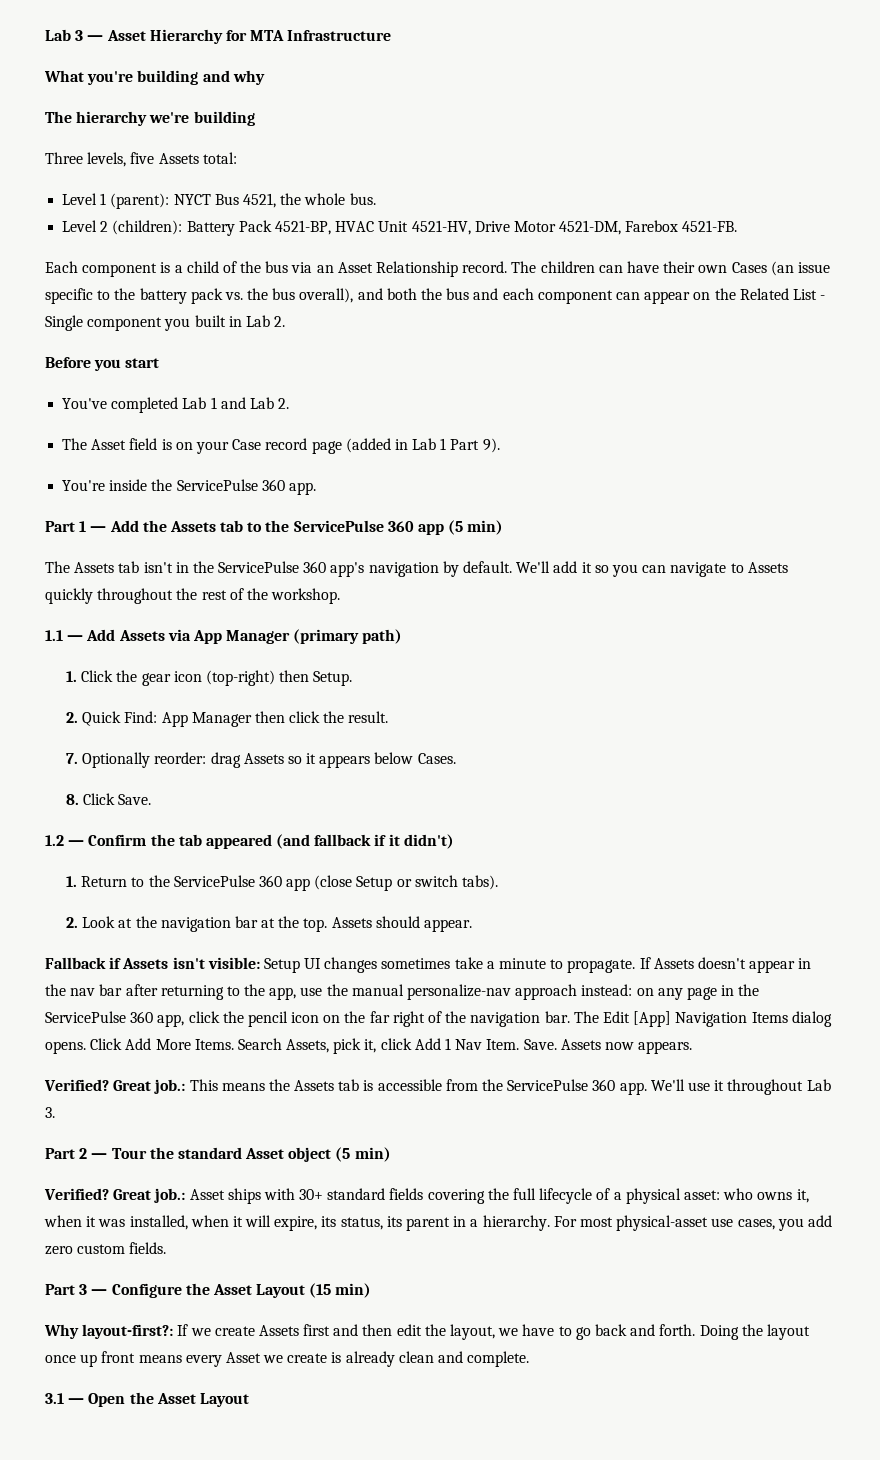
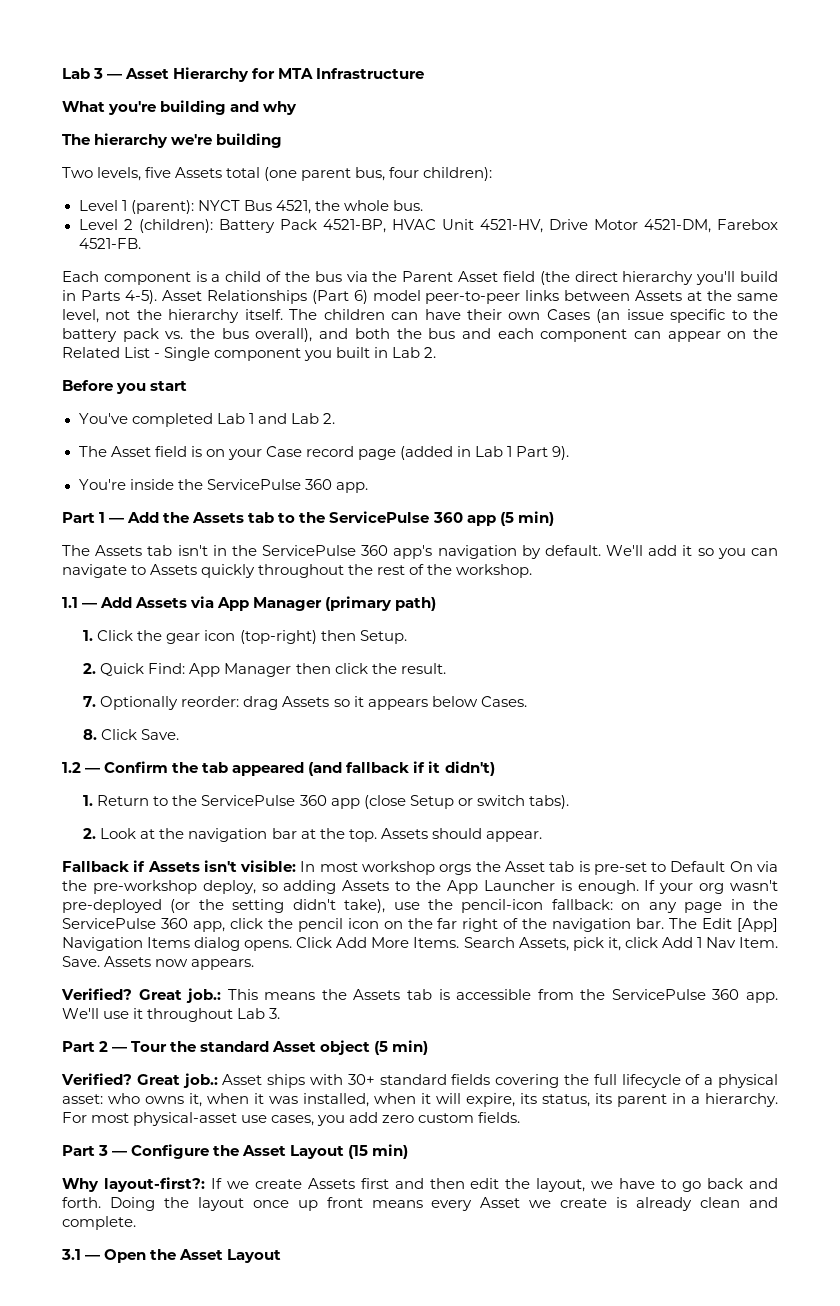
- Three levels, five Assets total:
+ Two levels, five Assets total (one parent bus, four children):
- Each component is a child of the bus via an Asset Relationship record.
+ Each component is a child of the bus via the Parent Asset field (the direct hierarchy you'll build in Parts 4-5). Asset Relationships (Part 6) model peer-to-peer links between Assets at the same level, not the hierarchy itself.
- Fallback if Assets isn't visible: Setup UI changes sometimes take a minute to propagate. If Assets doesn't appear in the nav bar after returning to the app, use the manual personalize-nav approach instead: on any page in the ServicePulse 360 app, click the pencil icon on the far right of the navigation bar.
+ Fallback if Assets isn't visible: In most workshop orgs the Asset tab is pre-set to Default On via the pre-workshop deploy, so adding Assets to the App Launcher is enough. If your org wasn't pre-deployed (or the setting didn't take), use the pencil-icon fallback: on any page in the ServicePulse 360 app, click the pencil icon on the far right of the navigation bar.

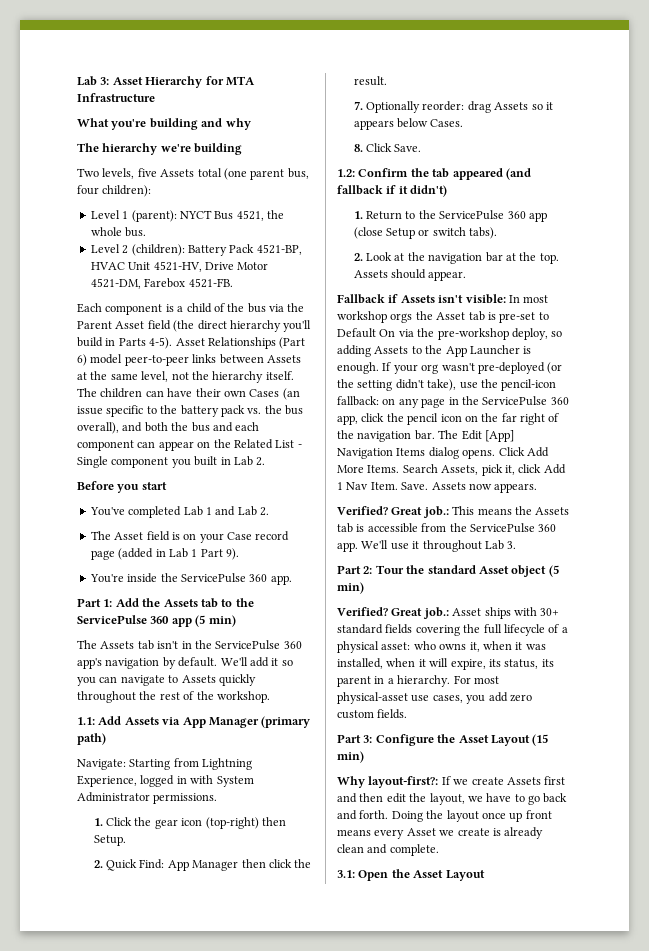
- Lab 3 — Asset Hierarchy for MTA Infrastructure
+ Lab 3: Asset Hierarchy for MTA Infrastructure
- Part 1 — Add the Assets tab to the ServicePulse 360 app (5 min)
+ Part 1: Add the Assets tab to the ServicePulse 360 app (5 min)
- 1.1 — Add Assets via App Manager (primary path)
+ 1.1: Add Assets via App Manager (primary path)
+ Navigate: Starting from Lightning Experience, logged in with System Administrator permissions.
- 1.2 — Confirm the tab appeared (and fallback if it didn't)
+ 1.2: Confirm the tab appeared (and fallback if it didn't)
- Part 2 — Tour the standard Asset object (5 min)
+ Part 2: Tour the standard Asset object (5 min)
- Part 3 — Configure the Asset Layout (15 min)
+ Part 3: Configure the Asset Layout (15 min)
- 3.1 — Open the Asset Layout
+ 3.1: Open the Asset Layout

